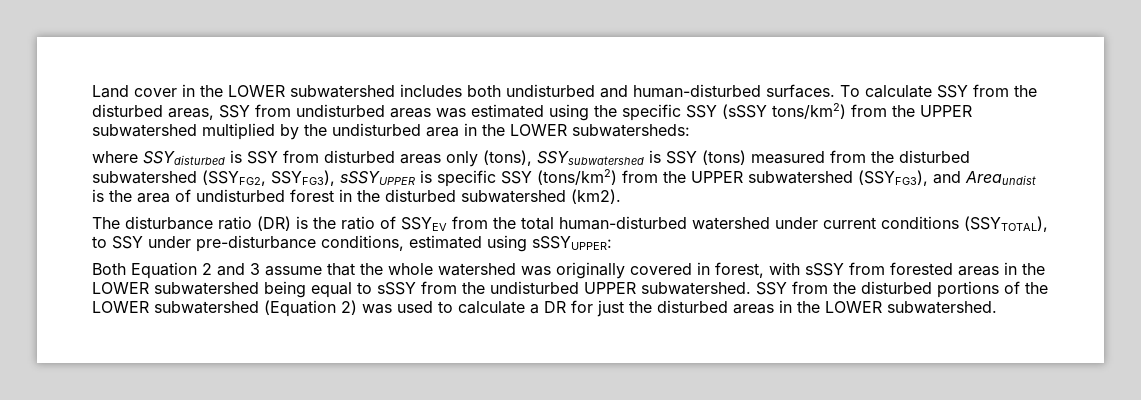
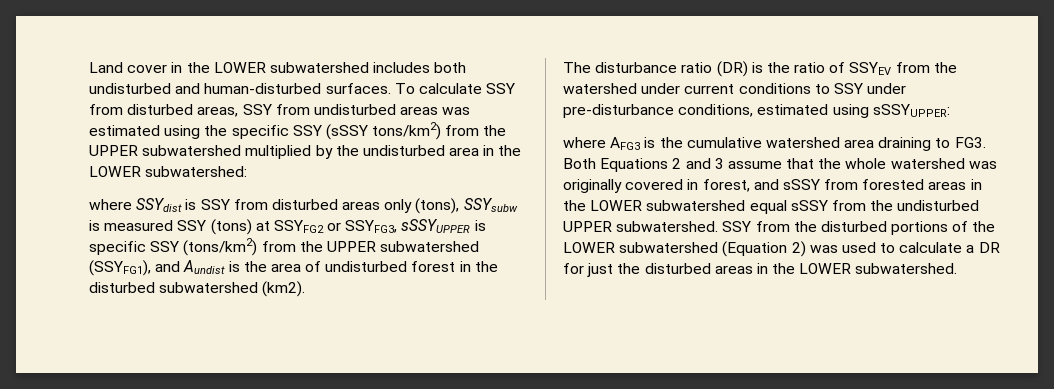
- To calculate SSY from the disturbed areas, SSY from undisturbed areas was estimated using the specific SSY (sSSY tons/km2) from the UPPER subwatershed multiplied by the undisturbed area in the LOWER subwatersheds:
- where SSYdisturbed is SSY from disturbed areas only (tons), SSYsubwatershed is SSY (tons) measured from the disturbed subwatershed (SSYFG2, SSYFG3), sSSYUPPER is specific SSY (tons/km2) from the UPPER subwatershed (SSYFG3), and Areaundist is the area of undisturbed forest in the disturbed subwatershed (km2).
+ To calculate SSY from disturbed areas, SSY from undisturbed areas was estimated using the specific SSY (sSSY tons/km2) from the UPPER subwatershed multiplied by the undisturbed area in the LOWER subwatershed:
+ where SSYdist is SSY from disturbed areas only (tons), SSYsubw is measured SSY (tons) at SSYFG2 or SSYFG3, sSSYUPPER is specific SSY (tons/km2) from the UPPER subwatershed (SSYFG1), and Aundist is the area of undisturbed forest in the disturbed subwatershed (km2).
- The disturbance ratio (DR) is the ratio of SSYEV from the total human-disturbed watershed under current conditions (SSYTOTAL), to SSY under pre-disturbance conditions, estimated using sSSYUPPER:
+ The disturbance ratio (DR) is the ratio of SSYEV from the watershed under current conditions to SSY under pre-disturbance conditions, estimated using sSSYUPPER:
- Both Equation 2 and 3 assume that the whole watershed was originally covered in forest, with sSSY from forested areas in the LOWER subwatershed being equal to sSSY from the undisturbed UPPER subwatershed.
+ where AFG3 is the cumulative watershed area draining to FG3. Both Equations 2 and 3 assume that the whole watershed was originally covered in forest, and sSSY from forested areas in the LOWER subwatershed equal sSSY from the undisturbed UPPER subwatershed.

